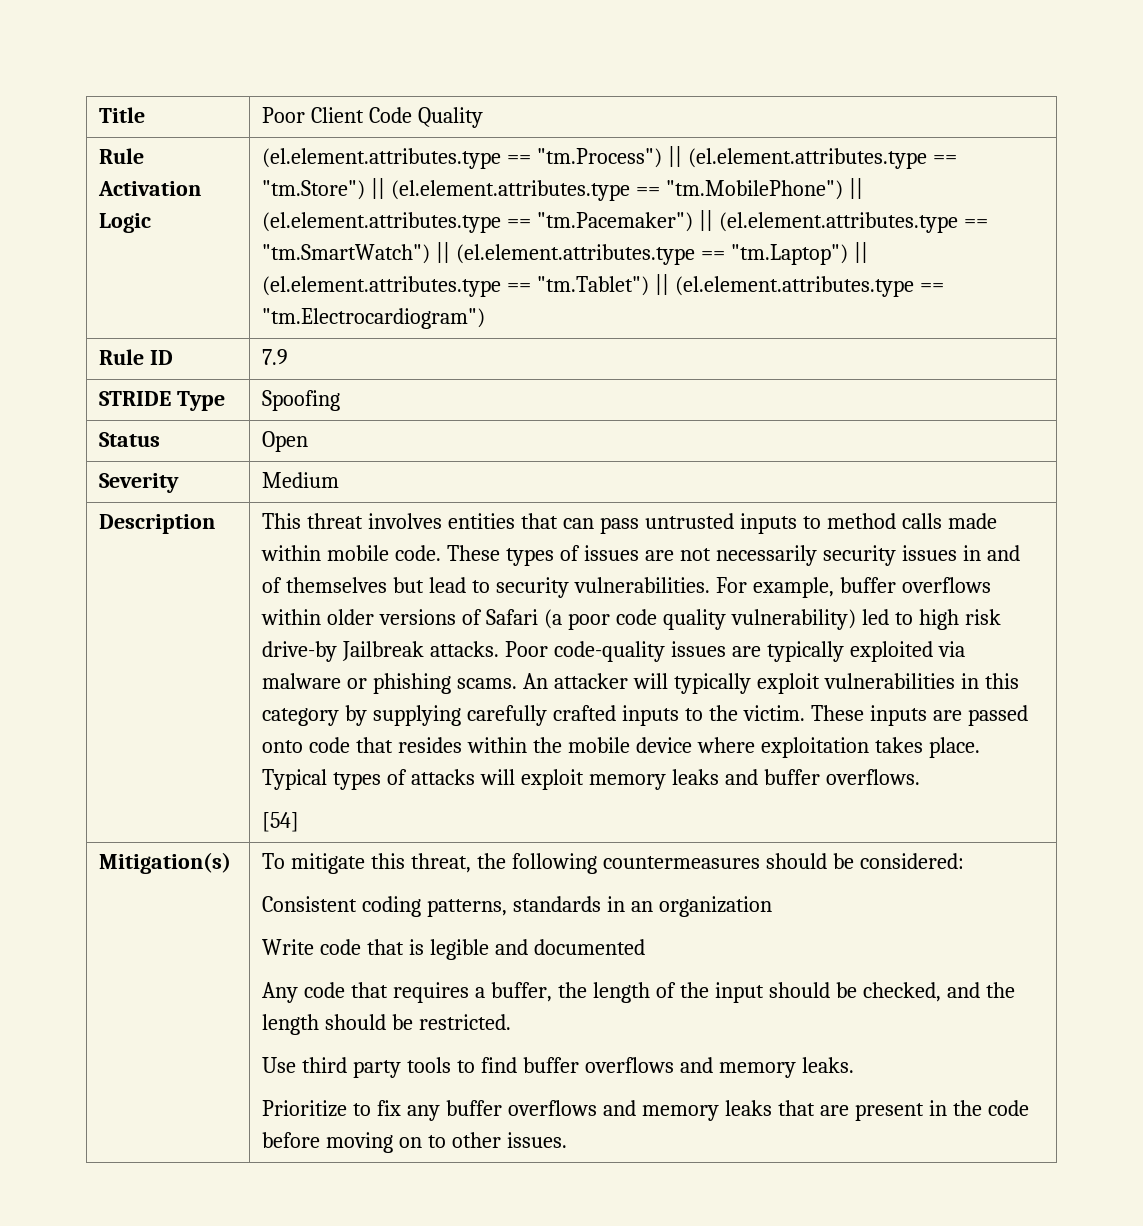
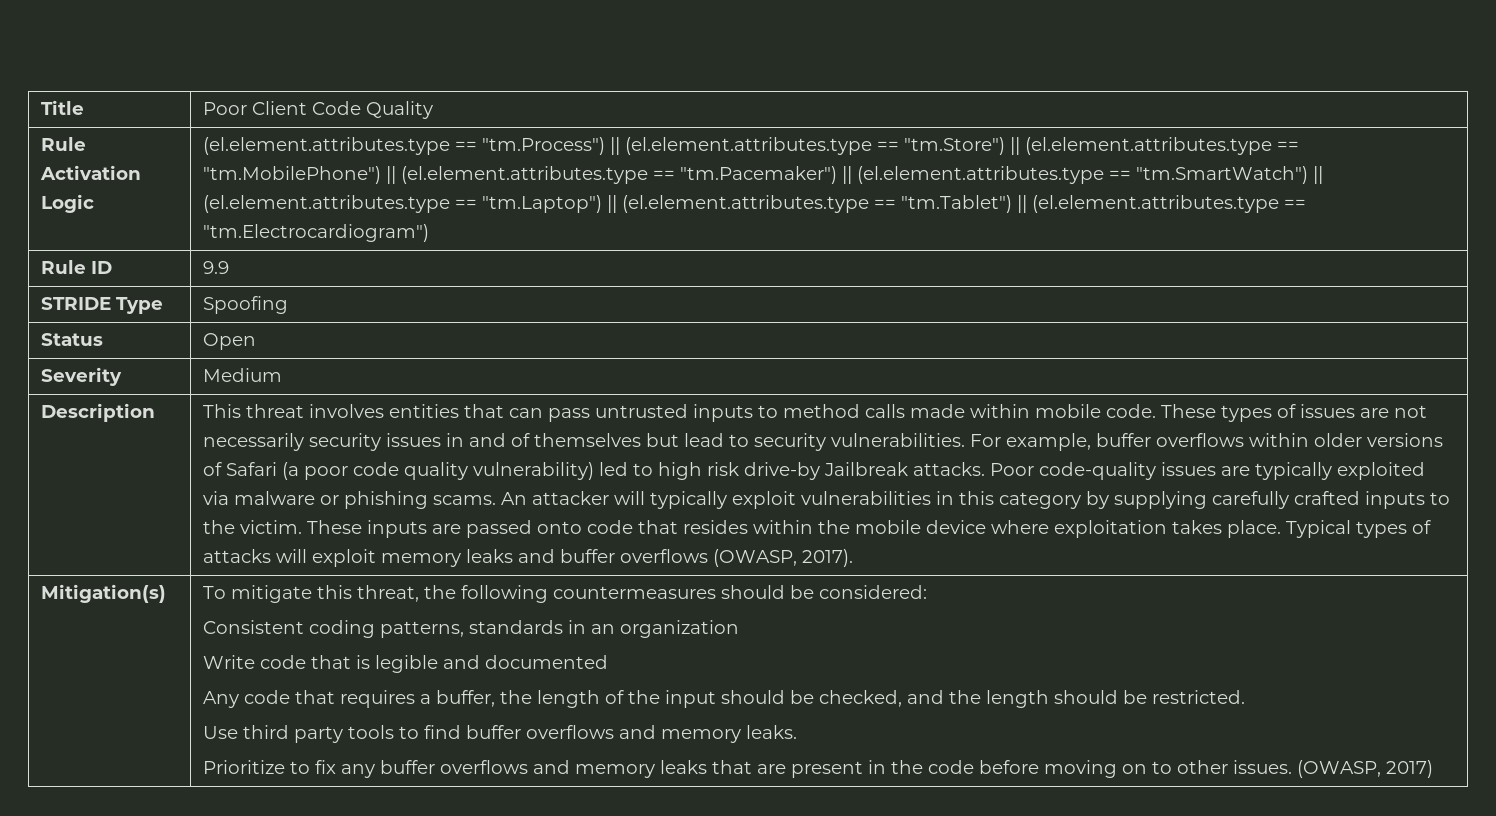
- Rule ID | 7.9
+ Rule ID | 9.9
- Typical types of attacks will exploit memory leaks and buffer overflows.
- [54]
+ Typical types of attacks will exploit memory leaks and buffer overflows (OWASP, 2017).
+ (OWASP, 2017)

